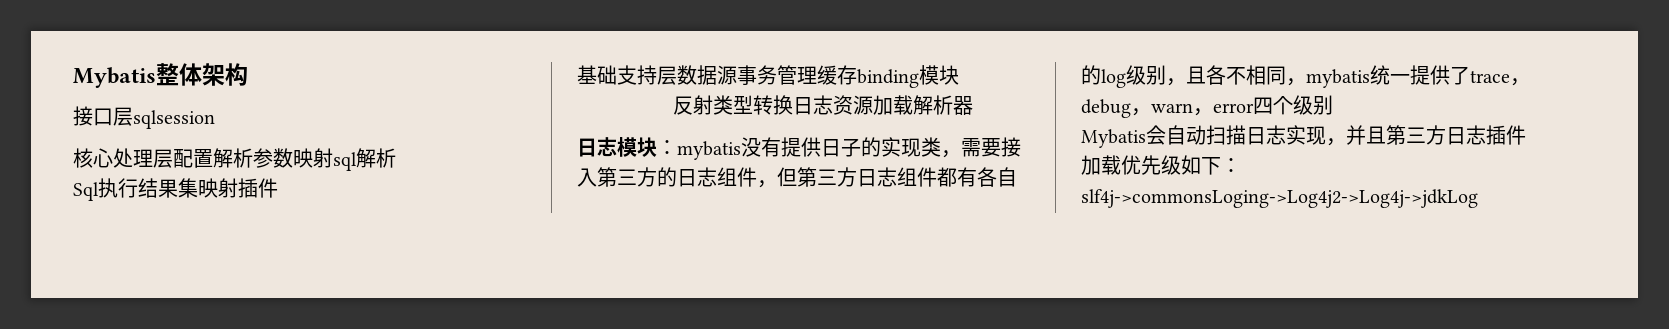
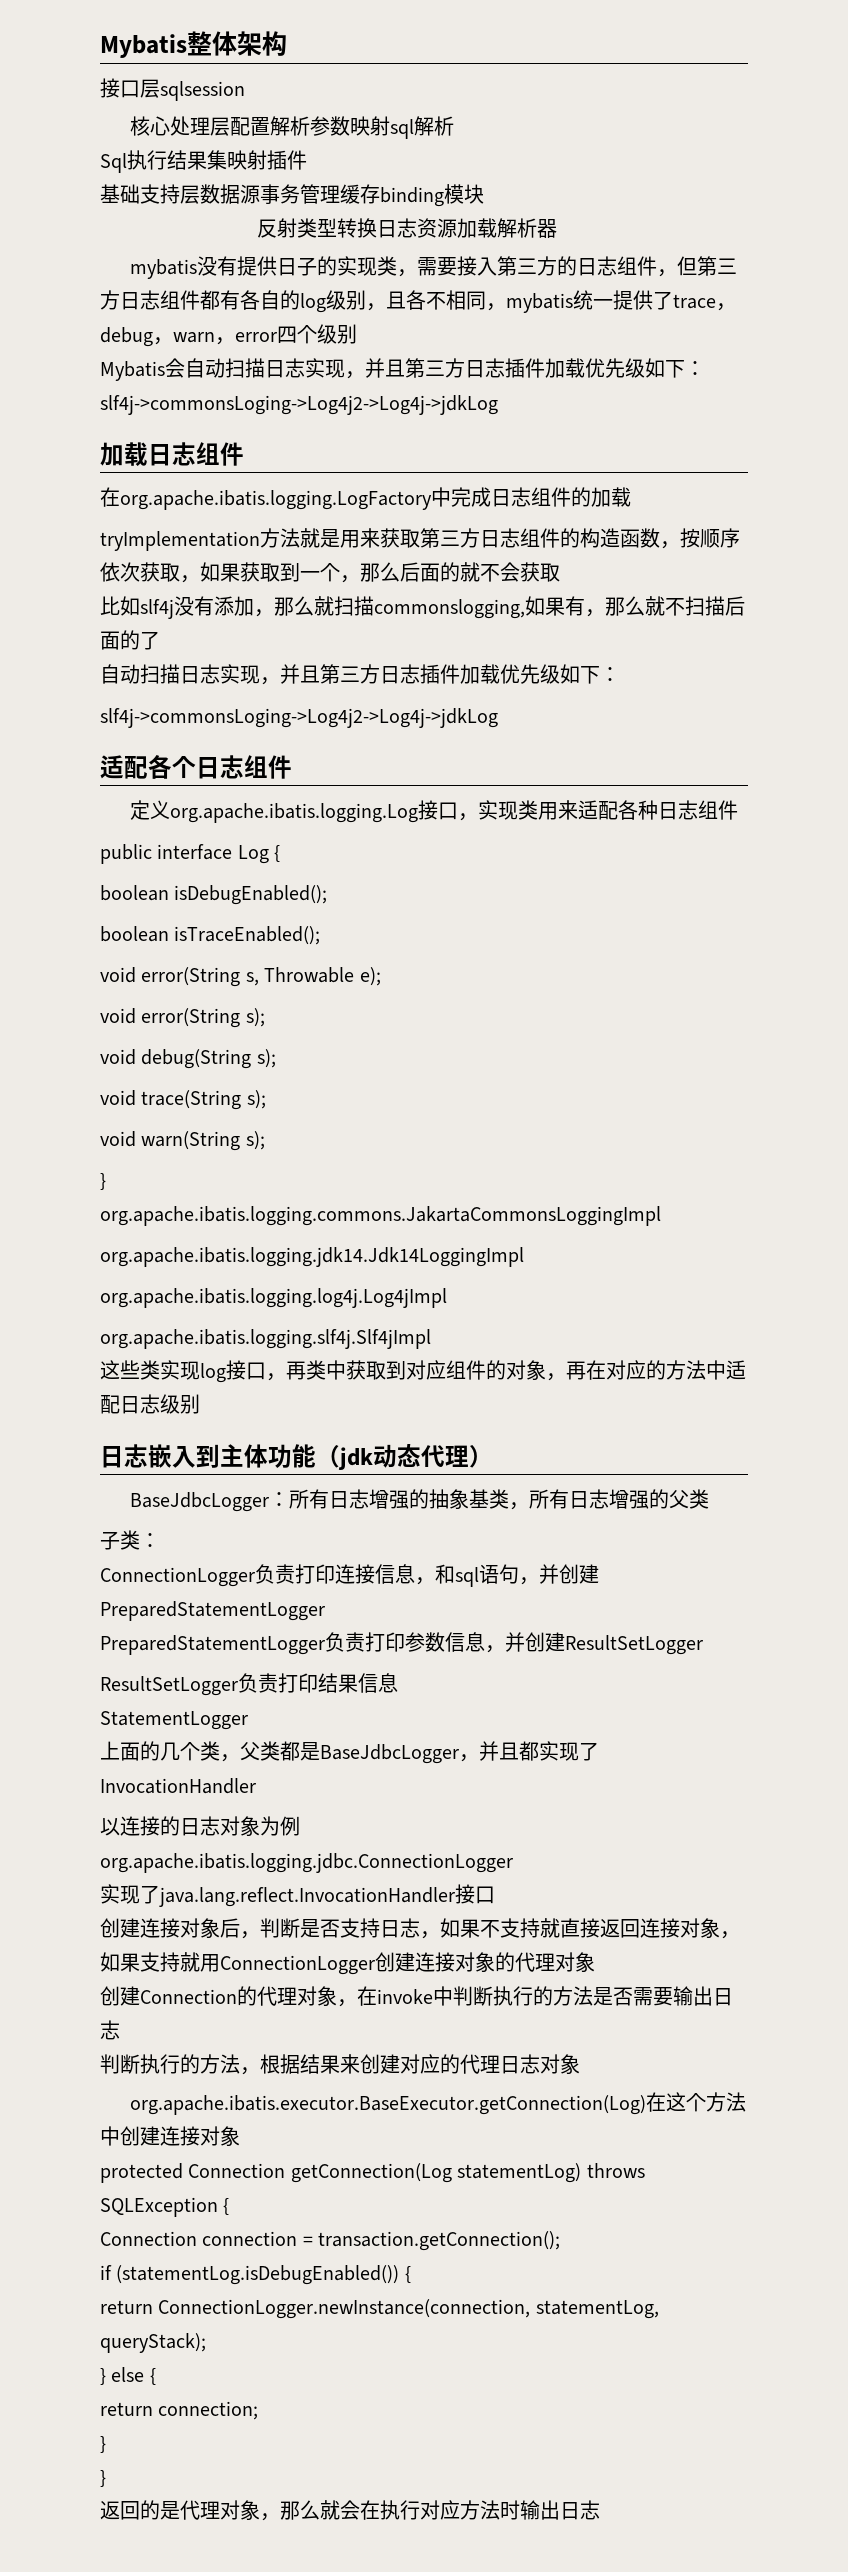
- 日志模块：mybatis没有提供日子的实现类，需要接入第三方的日志组件，但第三方日志组件都有各自的log级别，且各不相同，mybatis统一提供了trace，debug，warn，error四个级别
+ mybatis没有提供日子的实现类，需要接入第三方的日志组件，但第三方日志组件都有各自的log级别，且各不相同，mybatis统一提供了trace，debug，warn，error四个级别
+ 加载日志组件
+ 在org.apache.ibatis.logging.LogFactory中完成日志组件的加载
+ tryImplementation方法就是用来获取第三方日志组件的构造函数，按顺序依次获取，如果获取到一个，那么后面的就不会获取
+ 比如slf4j没有添加，那么就扫描commonslogging,如果有，那么就不扫描后面的了
+ 自动扫描日志实现，并且第三方日志插件加载优先级如下：
+ slf4j->commonsLoging->Log4j2->Log4j->jdkLog
+ 适配各个日志组件
+ 定义org.apache.ibatis.logging.Log接口，实现类用来适配各种日志组件
+ public interface Log {
+ boolean isDebugEnabled();
+ boolean isTraceEnabled();
+ void error(String s, Throwable e);
+ void error(String s);
+ void debug(String s);
+ void trace(String s);
+ void warn(String s);
+ }
+ org.apache.ibatis.logging.commons.JakartaCommonsLoggingImpl
+ org.apache.ibatis.logging.jdk14.Jdk14LoggingImpl
+ org.apache.ibatis.logging.log4j.Log4jImpl
+ org.apache.ibatis.logging.slf4j.Slf4jImpl
+ 这些类实现log接口，再类中获取到对应组件的对象，再在对应的方法中适配日志级别
+ 日志嵌入到主体功能（jdk动态代理）
+ BaseJdbcLogger：所有日志增强的抽象基类，所有日志增强的父类
+ 子类：
+ ConnectionLogger负责打印连接信息，和sql语句，并创建PreparedStatementLogger
+ PreparedStatementLogger负责打印参数信息，并创建ResultSetLogger
+ ResultSetLogger负责打印结果信息
+ StatementLogger
+ 上面的几个类，父类都是BaseJdbcLogger，并且都实现了InvocationHandler
+ 以连接的日志对象为例
+ org.apache.ibatis.logging.jdbc.ConnectionLogger
+ 实现了java.lang.reflect.InvocationHandler接口
+ 创建连接对象后，判断是否支持日志，如果不支持就直接返回连接对象，如果支持就用ConnectionLogger创建连接对象的代理对象
+ 创建Connection的代理对象，在invoke中判断执行的方法是否需要输出日志
+ 判断执行的方法，根据结果来创建对应的代理日志对象
+ org.apache.ibatis.executor.BaseExecutor.getConnection(Log)在这个方法中创建连接对象
+ protected Connection getConnection(Log statementLog) throws SQLException {
+ Connection connection = transaction.getConnection();
+ if (statementLog.isDebugEnabled()) {
+ return ConnectionLogger.newInstance(connection, statementLog, queryStack);
+ } else {
+ return connection;
+ }
+ }
+ 返回的是代理对象，那么就会在执行对应方法时输出日志

